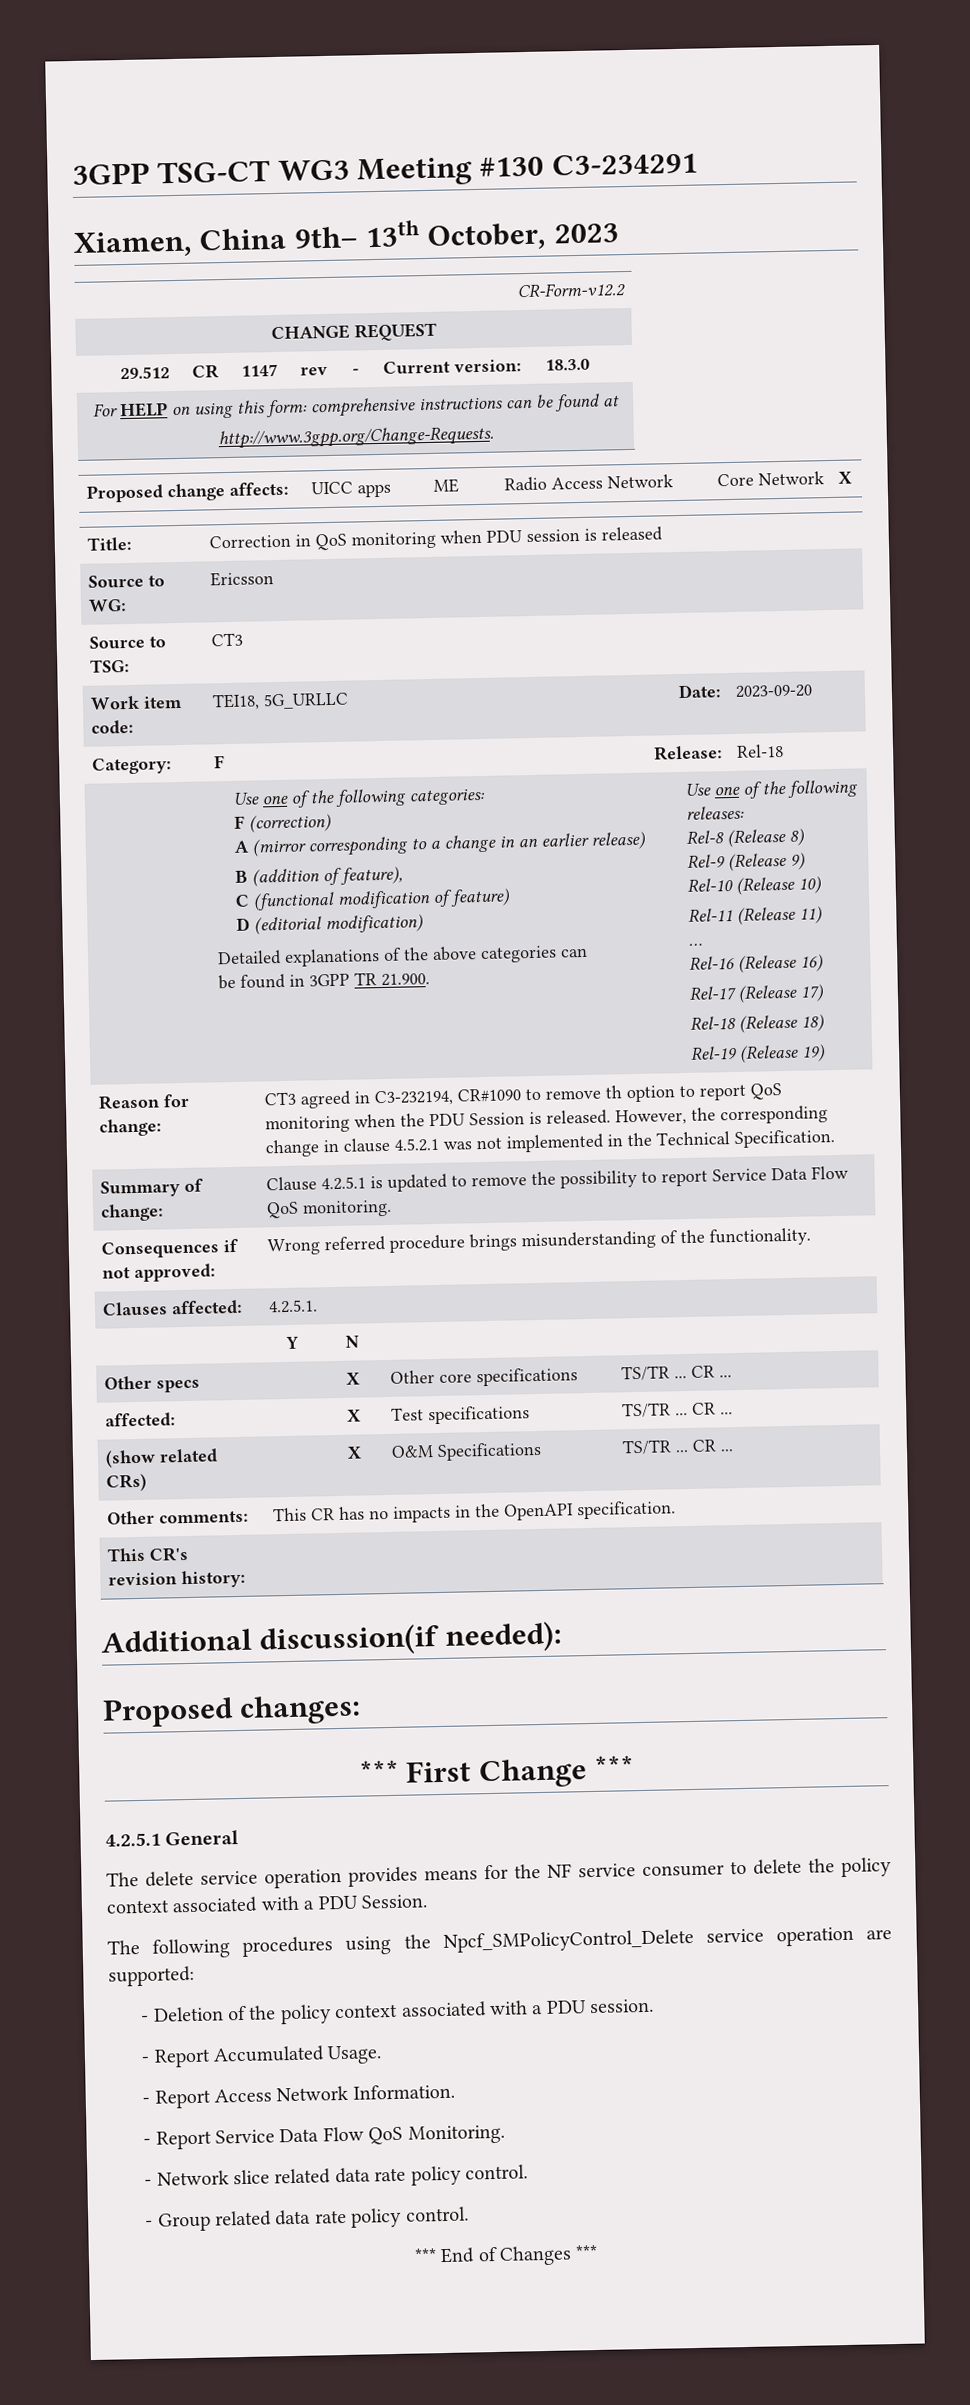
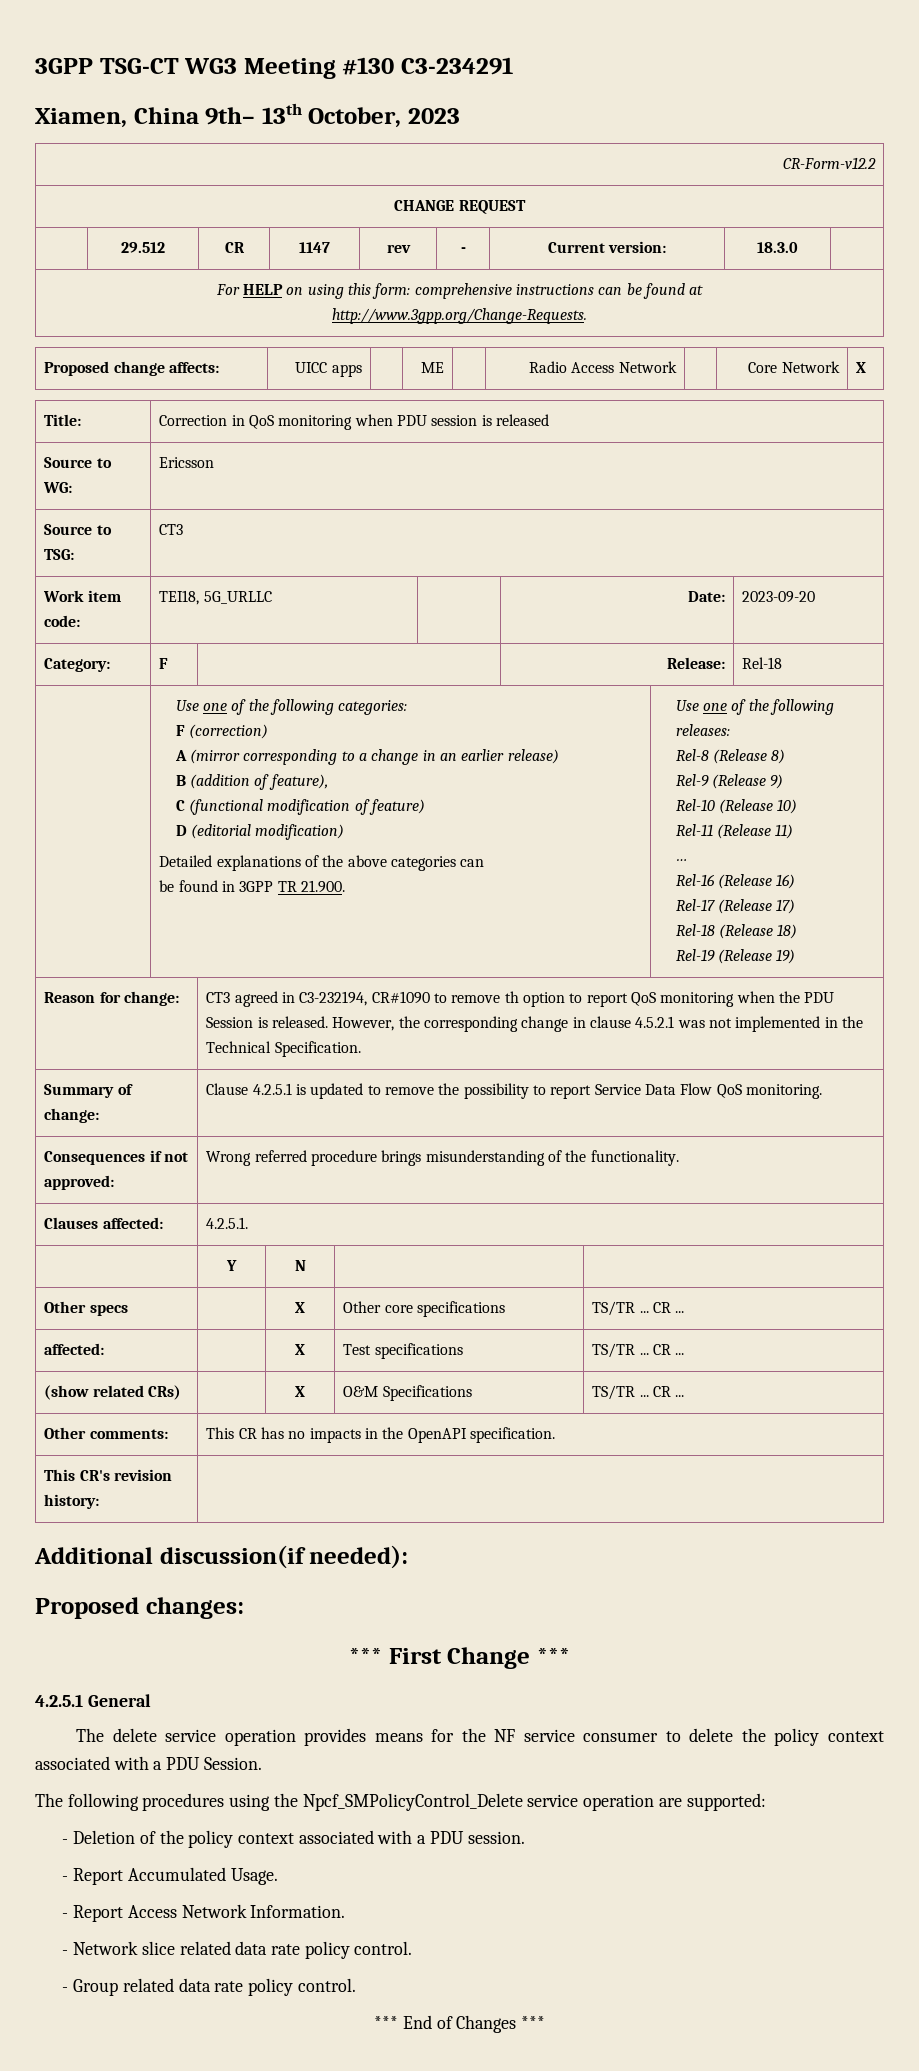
- - Report Service Data Flow QoS Monitoring.

